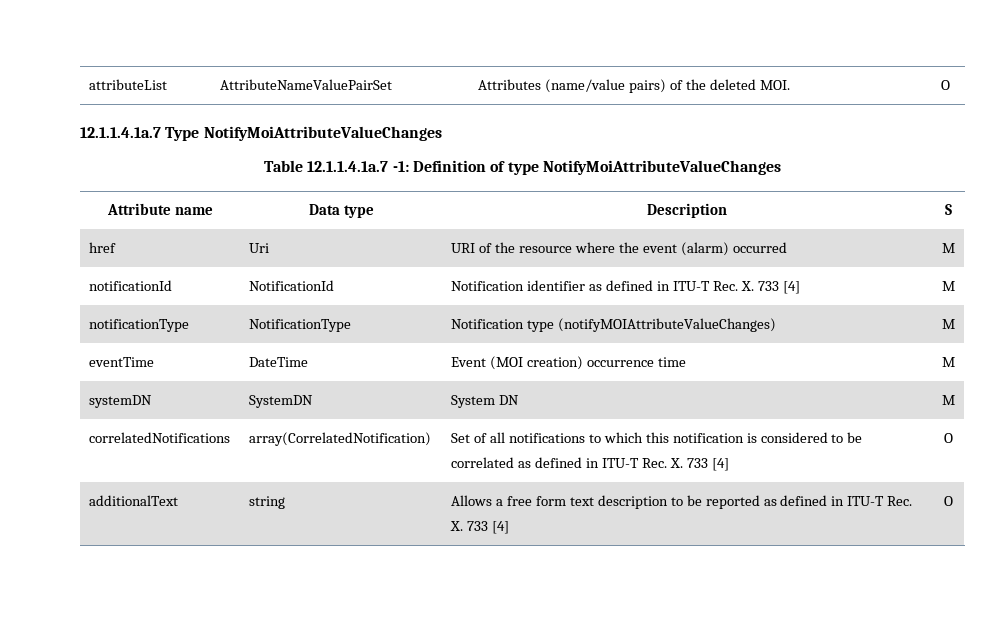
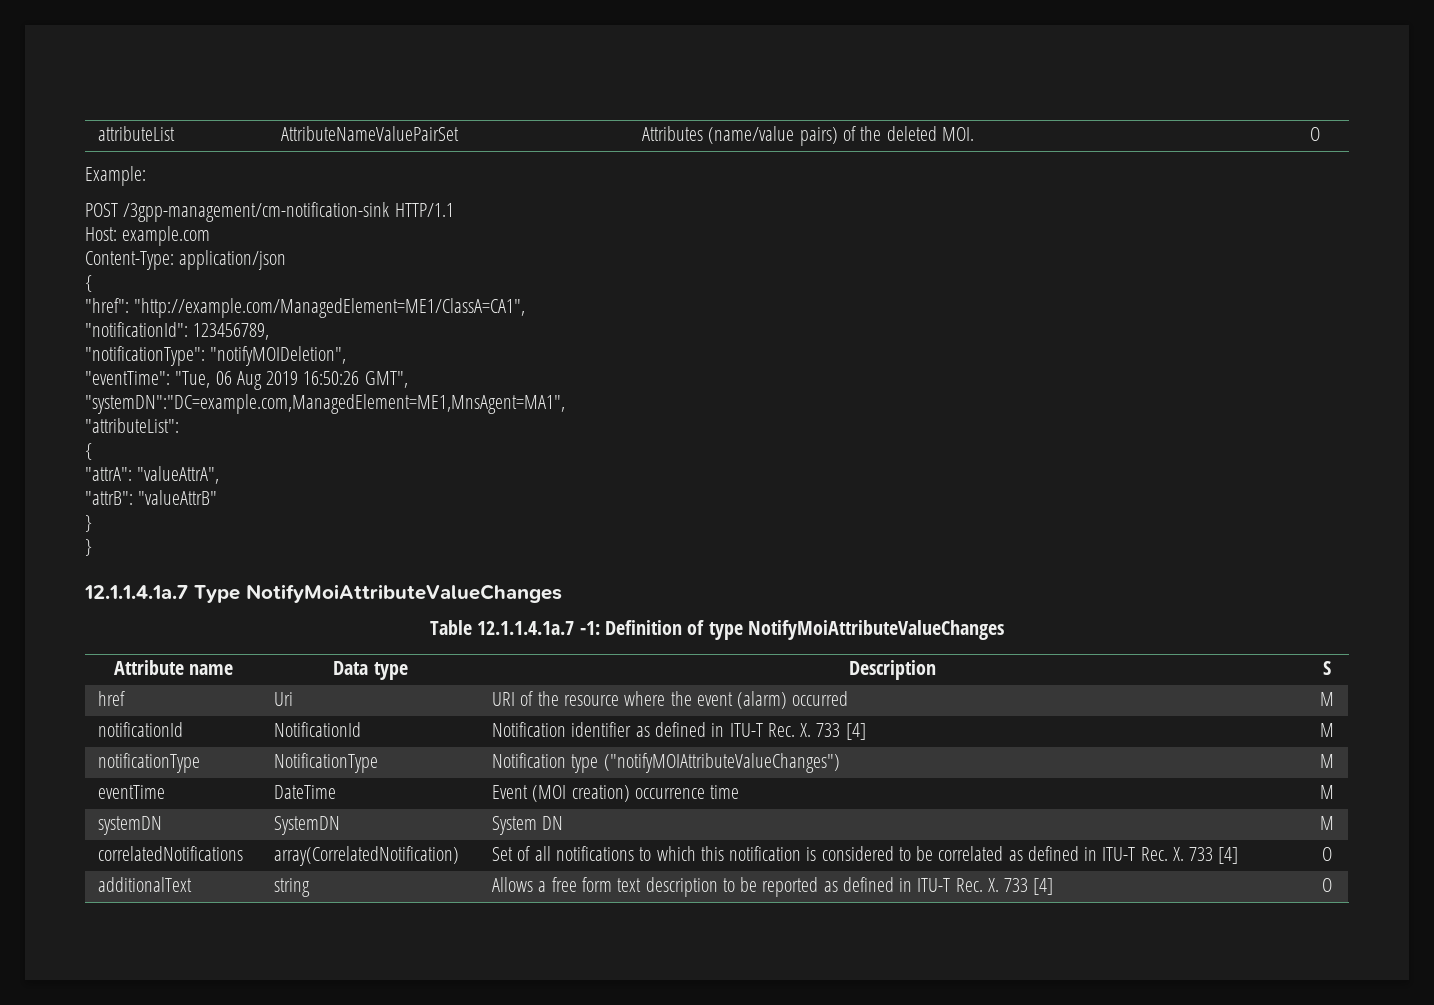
+ Example:
+ POST /3gpp-management/cm-notification-sink HTTP/1.1
+ Host: example.com
+ Content-Type: application/json
+ {
+ "href": "http://example.com/ManagedElement=ME1/ClassA=CA1",
+ "notificationId": 123456789,
+ "notificationType": "notifyMOIDeletion",
+ "eventTime": "Tue, 06 Aug 2019 16:50:26 GMT",
+ "systemDN":"DC=example.com,ManagedElement=ME1,MnsAgent=MA1",
+ "attributeList":
+ {
+ "attrA": "valueAttrA",
+ "attrB": "valueAttrB"
+ }
+ }
- notificationType | NotificationType | Notification type (notifyMOIAttributeValueChanges) | M
+ notificationType | NotificationType | Notification type ("notifyMOIAttributeValueChanges") | M

